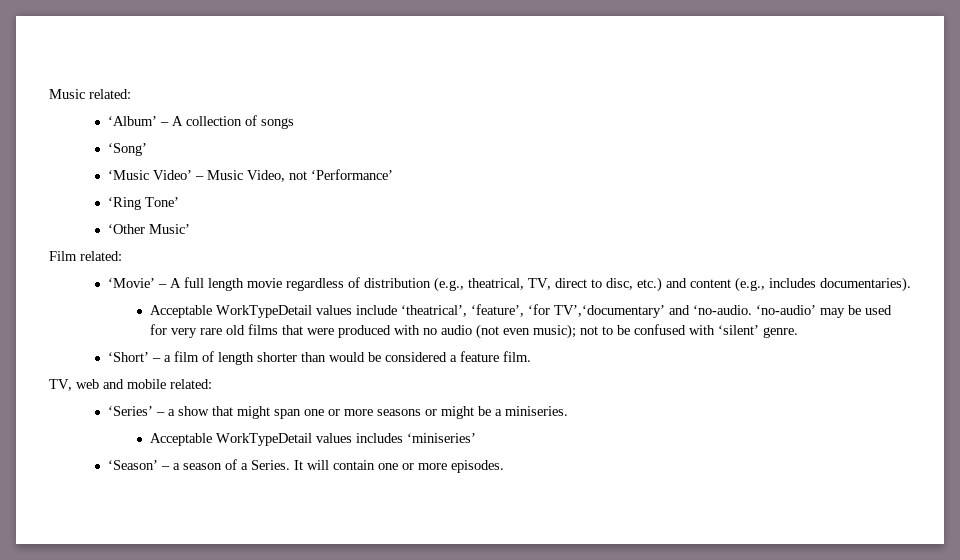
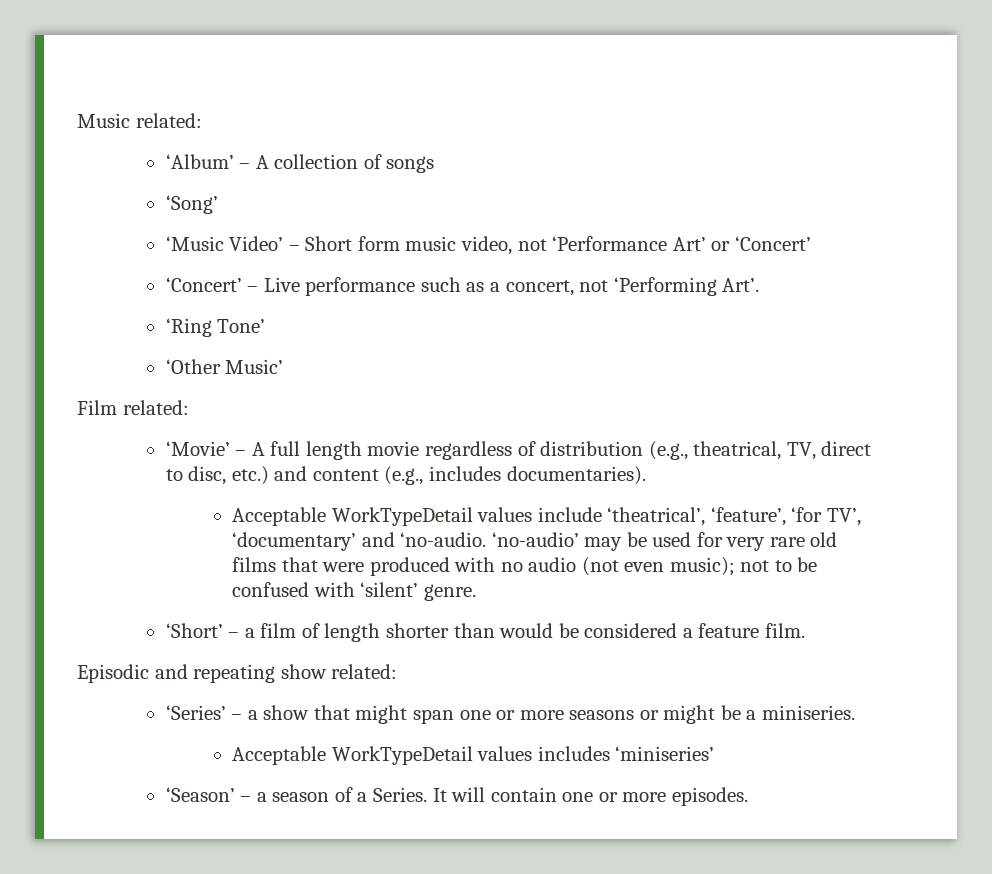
- ‘Music Video’ – Music Video, not ‘Performance’
+ ‘Music Video’ – Short form music video, not ‘Performance Art’ or ‘Concert’
+ ‘Concert’ – Live performance such as a concert, not ‘Performing Art’.
- Acceptable WorkTypeDetail values include ‘theatrical’, ‘feature’, ‘for TV’,‘documentary’ and ‘no-audio.
+ Acceptable WorkTypeDetail values include ‘theatrical’, ‘feature’, ‘for TV’, ‘documentary’ and ‘no-audio.
- TV, web and mobile related:
+ Episodic and repeating show related:

